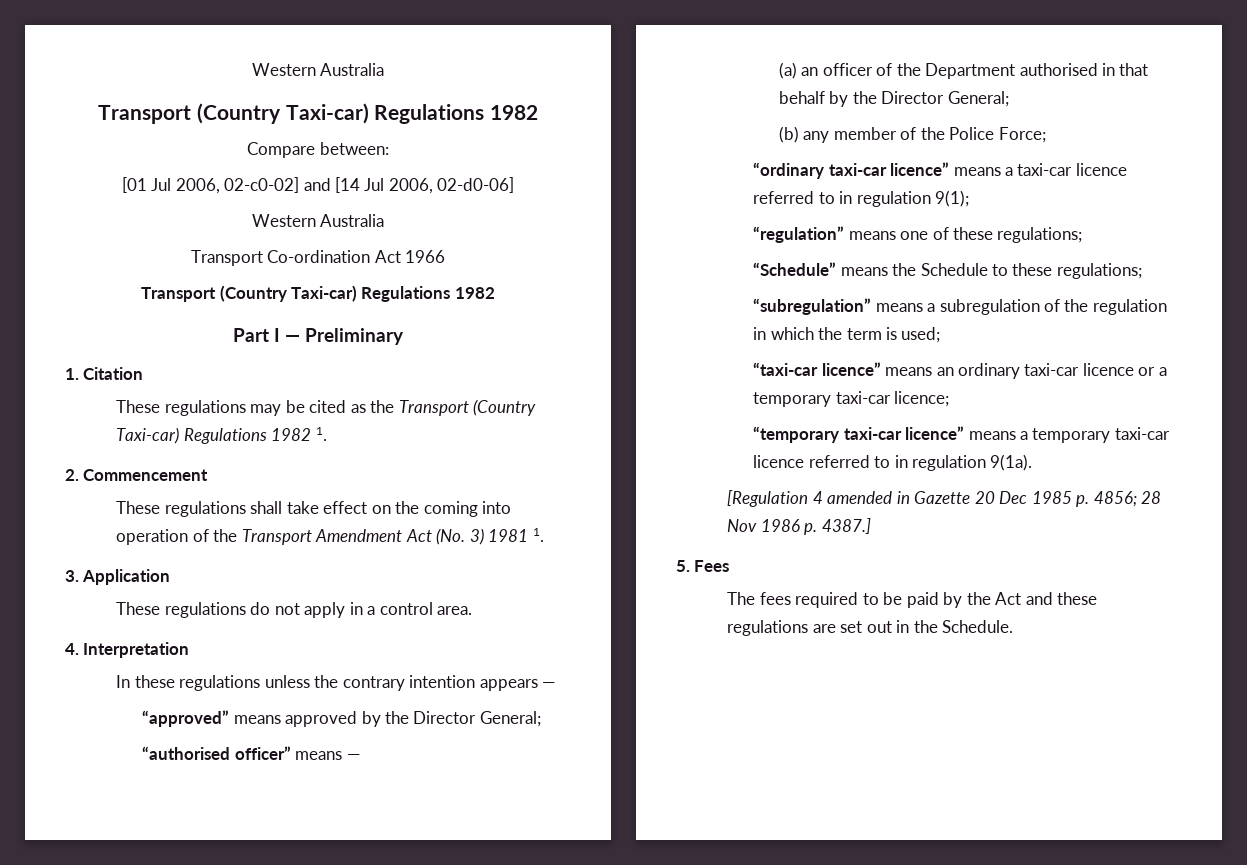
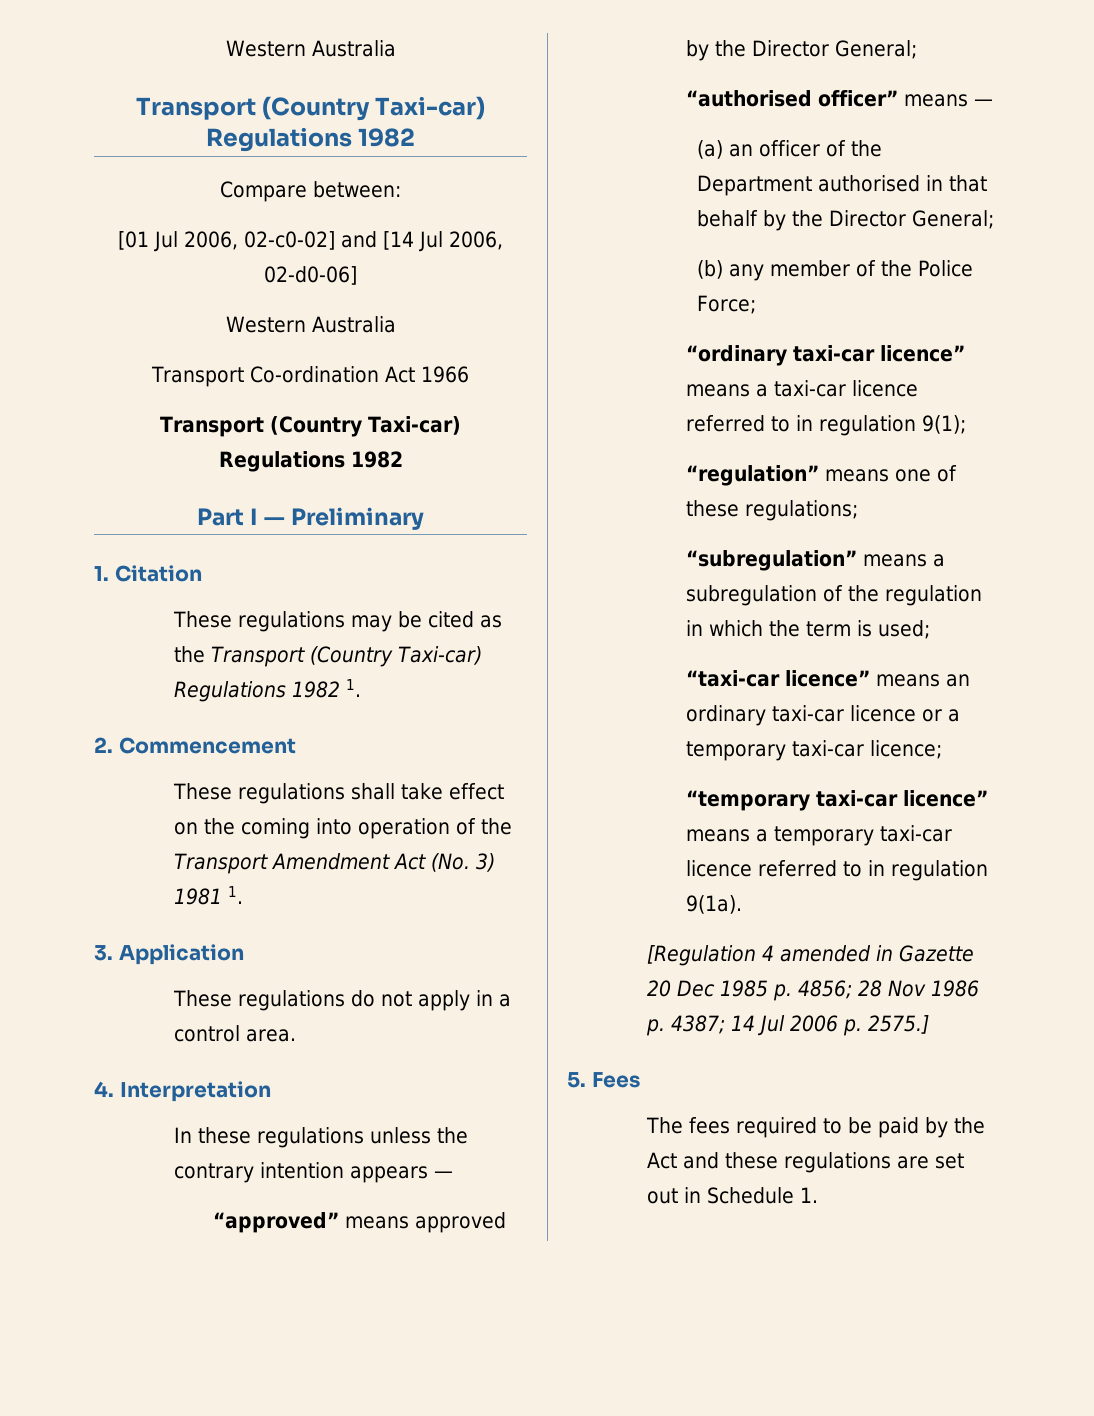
- “Schedule” means the Schedule to these regulations;
- [Regulation 4 amended in Gazette 20 Dec 1985 p. 4856; 28 Nov 1986 p. 4387.]
+ [Regulation 4 amended in Gazette 20 Dec 1985 p. 4856; 28 Nov 1986 p. 4387; 14 Jul 2006 p. 2575.]
- The fees required to be paid by the Act and these regulations are set out in the Schedule.
+ The fees required to be paid by the Act and these regulations are set out in Schedule 1.

